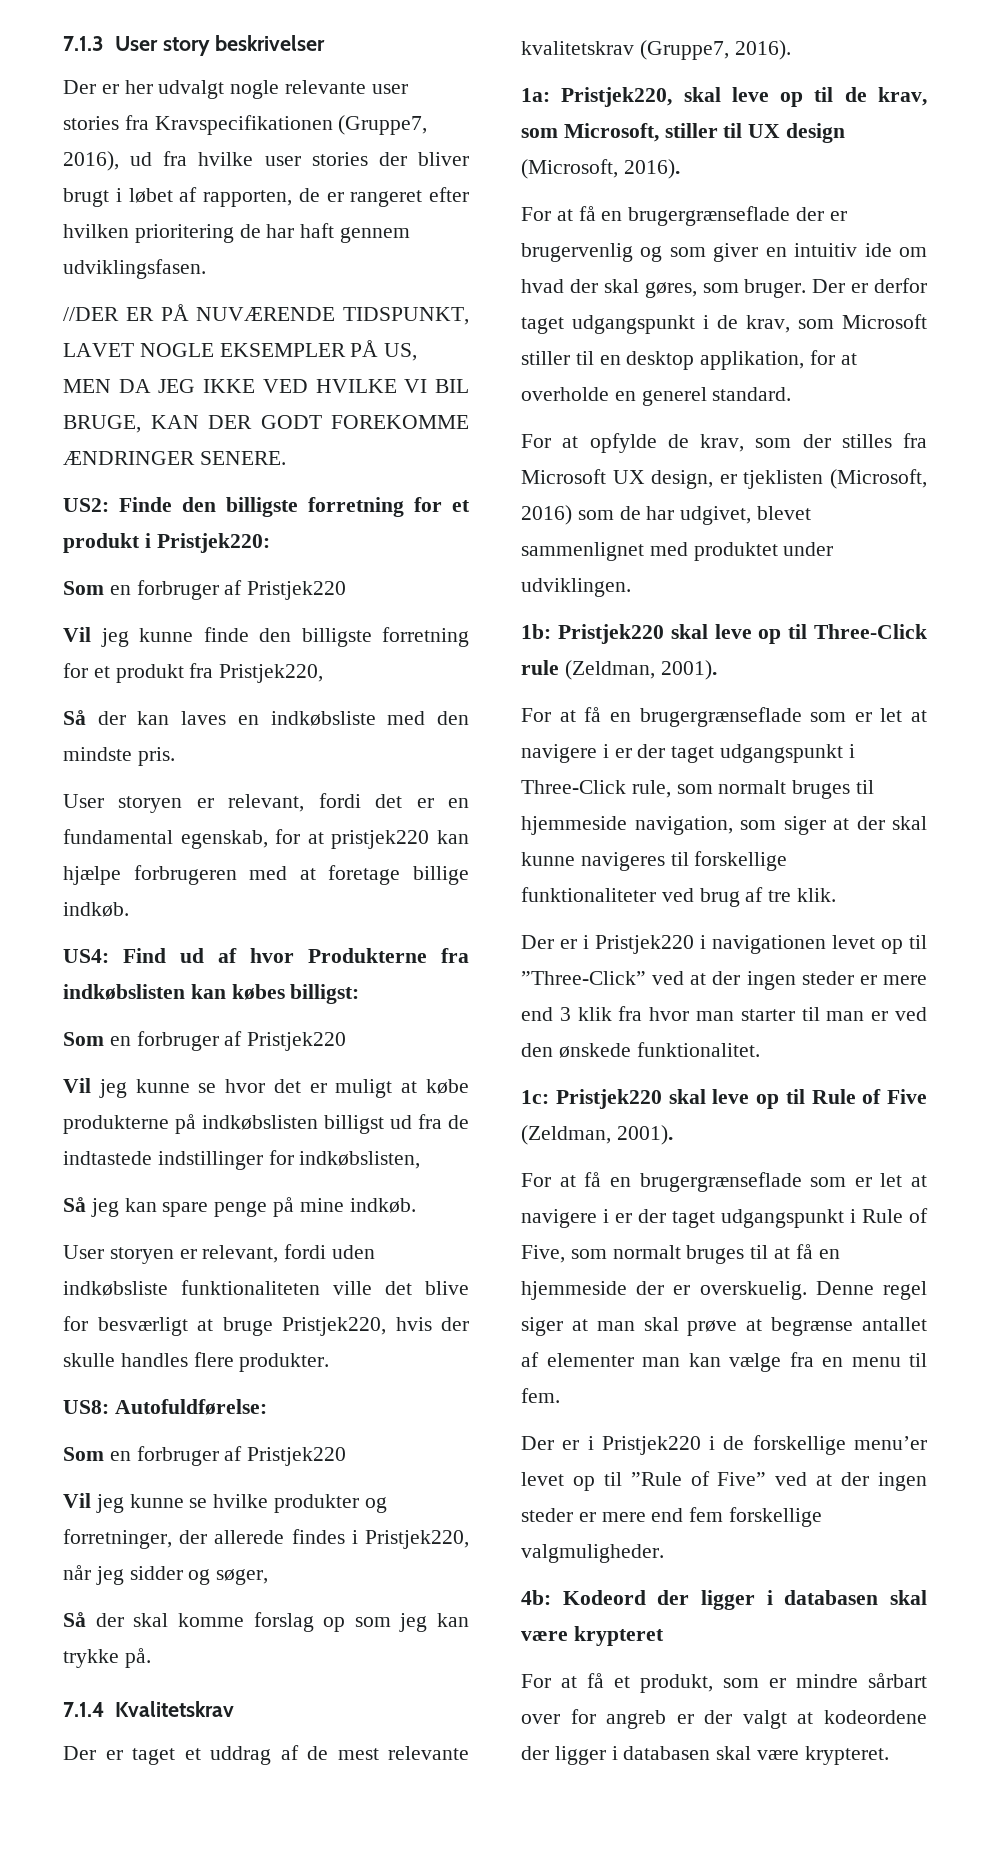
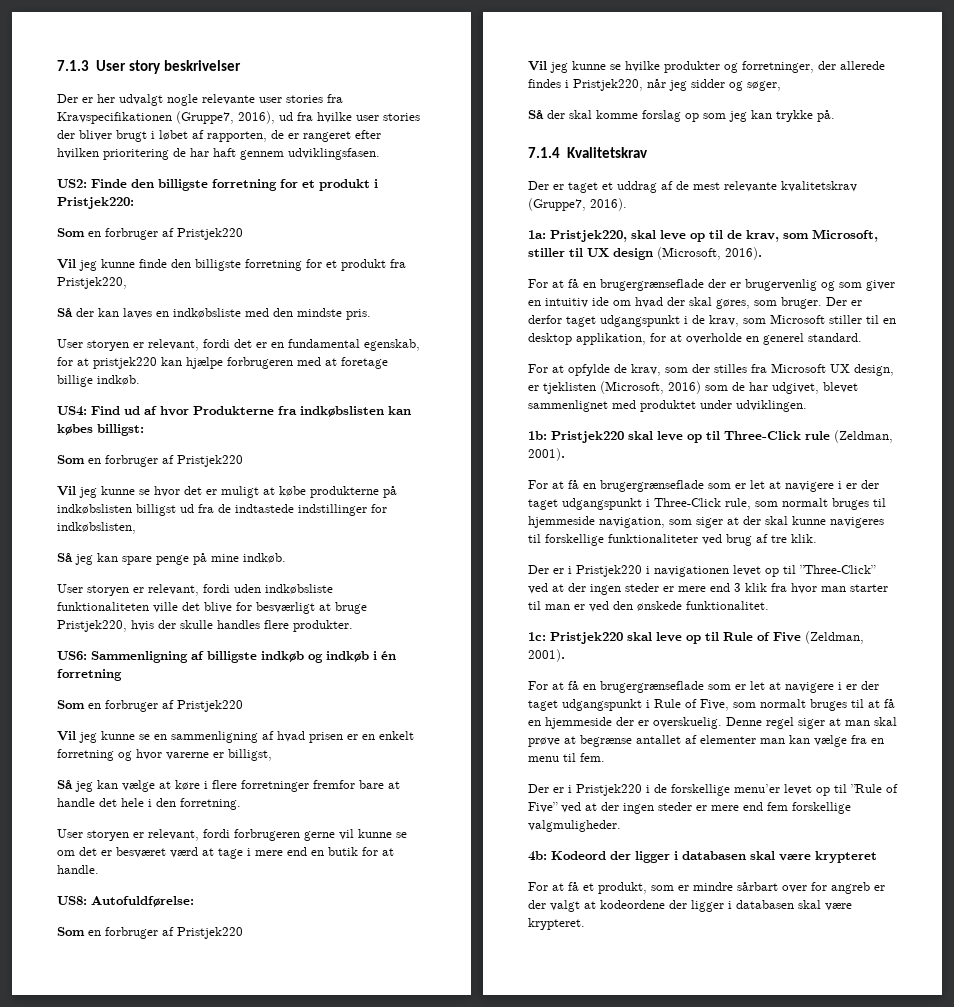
- //DER ER PÅ NUVÆRENDE TIDSPUNKT, LAVET NOGLE EKSEMPLER PÅ US, MEN DA JEG IKKE VED HVILKE VI BIL BRUGE, KAN DER GODT FOREKOMME ÆNDRINGER SENERE.
+ US6: Sammenligning af billigste indkøb og indkøb i én forretning
+ Som en forbruger af Pristjek220
+ Vil jeg kunne se en sammenligning af hvad prisen er en enkelt forretning og hvor varerne er billigst,
+ Så jeg kan vælge at køre i flere forretninger fremfor bare at handle det hele i den forretning.
+ User storyen er relevant, fordi forbrugeren gerne vil kunne se om det er besværet værd at tage i mere end en butik for at handle.

